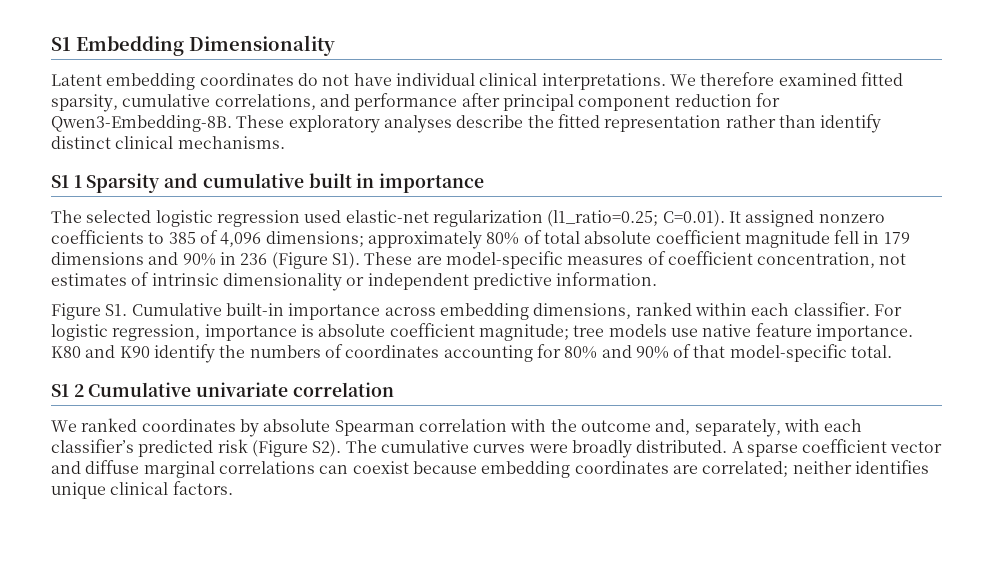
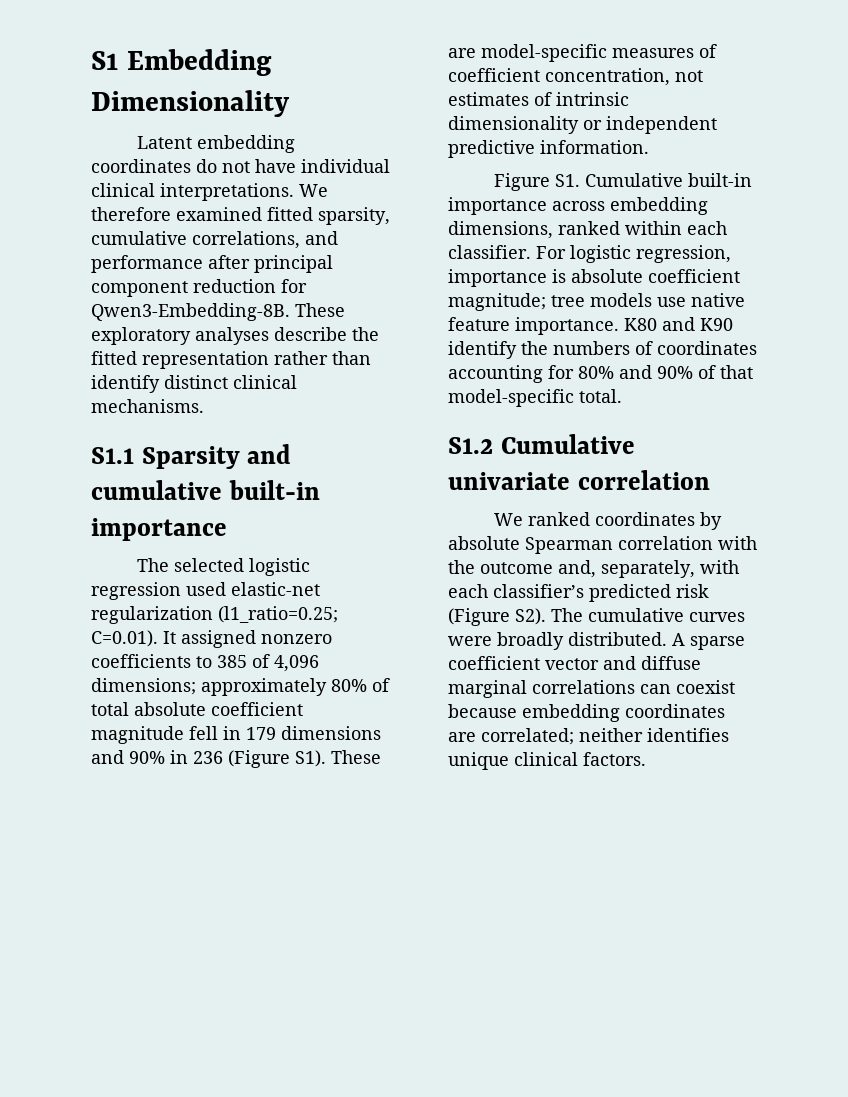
- S1 1 Sparsity and cumulative built in importance
+ S1.1 Sparsity and cumulative built-in importance
- S1 2 Cumulative univariate correlation
+ S1.2 Cumulative univariate correlation

